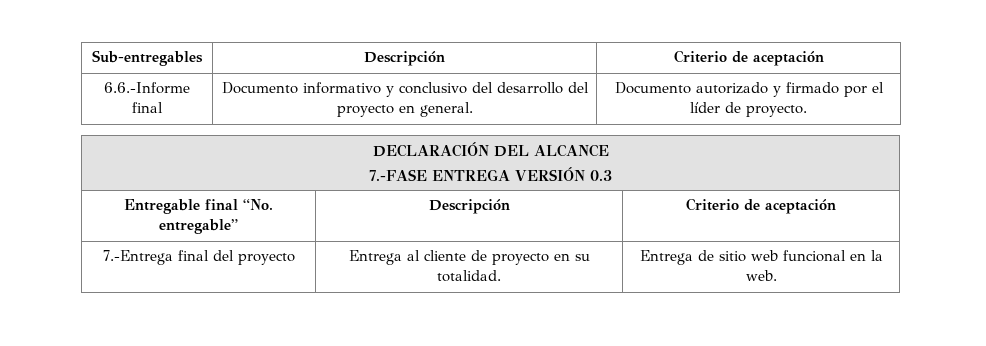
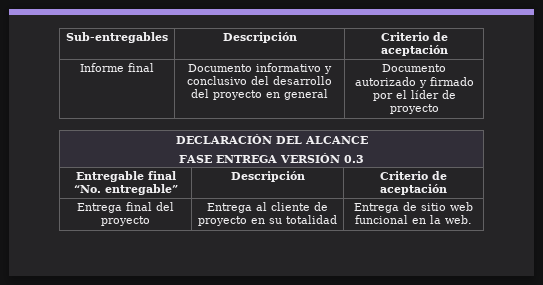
- 6.6.-Informe final | Documento informativo y conclusivo del desarrollo del proyecto en general. | Documento autorizado y firmado por el líder de proyecto.
+ Informe final | Documento informativo y conclusivo del desarrollo del proyecto en general | Documento autorizado y firmado por el líder de proyecto
  DECLARACIÓN DEL ALCANCE
- 7.-FASE ENTREGA VERSIÓN 0.3
+ FASE ENTREGA VERSIÓN 0.3
- 7.-Entrega final del proyecto | Entrega al cliente de proyecto en su totalidad. | Entrega de sitio web funcional en la web.
+ Entrega final del proyecto | Entrega al cliente de proyecto en su totalidad | Entrega de sitio web funcional en la web.

